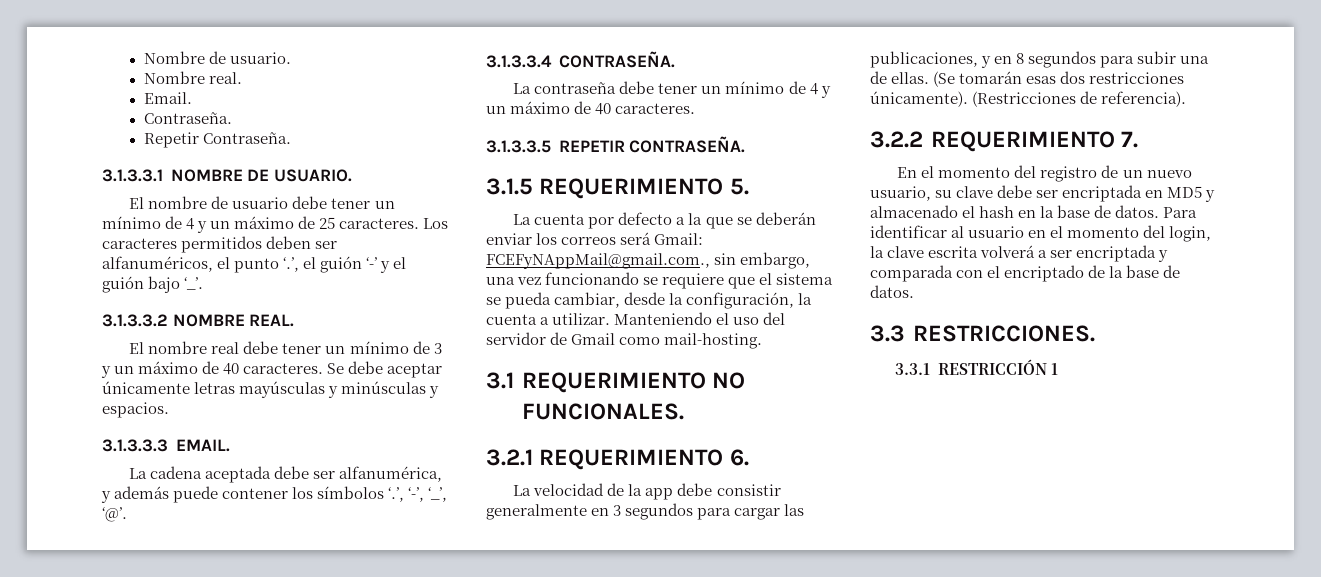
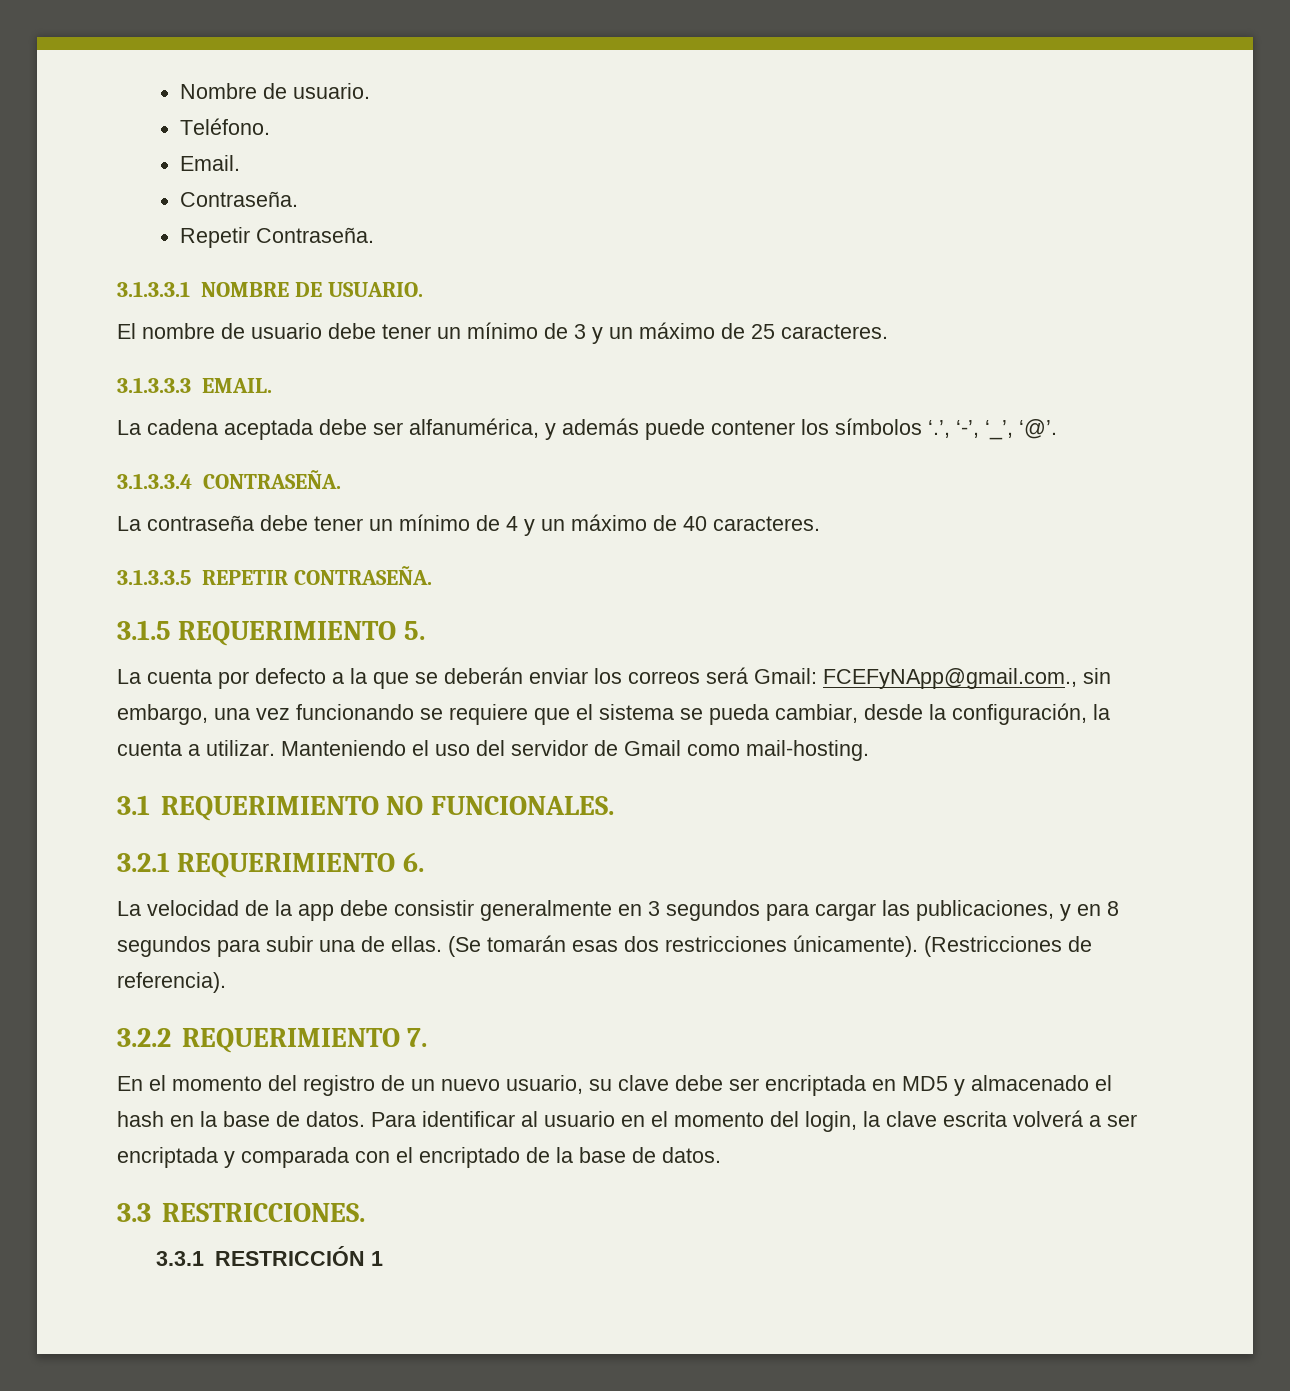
- Nombre real.
+ Teléfono.
- El nombre de usuario debe tener un mínimo de 4 y un máximo de 25 caracteres. Los caracteres permitidos deben ser alfanuméricos, el punto ‘.’, el guión ‘-’ y el guión bajo ‘_’.
- 3.1.3.3.2 NOMBRE REAL.
- El nombre real debe tener un mínimo de 3 y un máximo de 40 caracteres. Se debe aceptar únicamente letras mayúsculas y minúsculas y espacios.
+ El nombre de usuario debe tener un mínimo de 3 y un máximo de 25 caracteres.
- La cuenta por defecto a la que se deberán enviar los correos será Gmail: FCEFyNAppMail@gmail.com., sin embargo, una vez funcionando se requiere que el sistema se pueda cambiar, desde la configuración, la cuenta a utilizar.
+ La cuenta por defecto a la que se deberán enviar los correos será Gmail: FCEFyNApp@gmail.com., sin embargo, una vez funcionando se requiere que el sistema se pueda cambiar, desde la configuración, la cuenta a utilizar.

